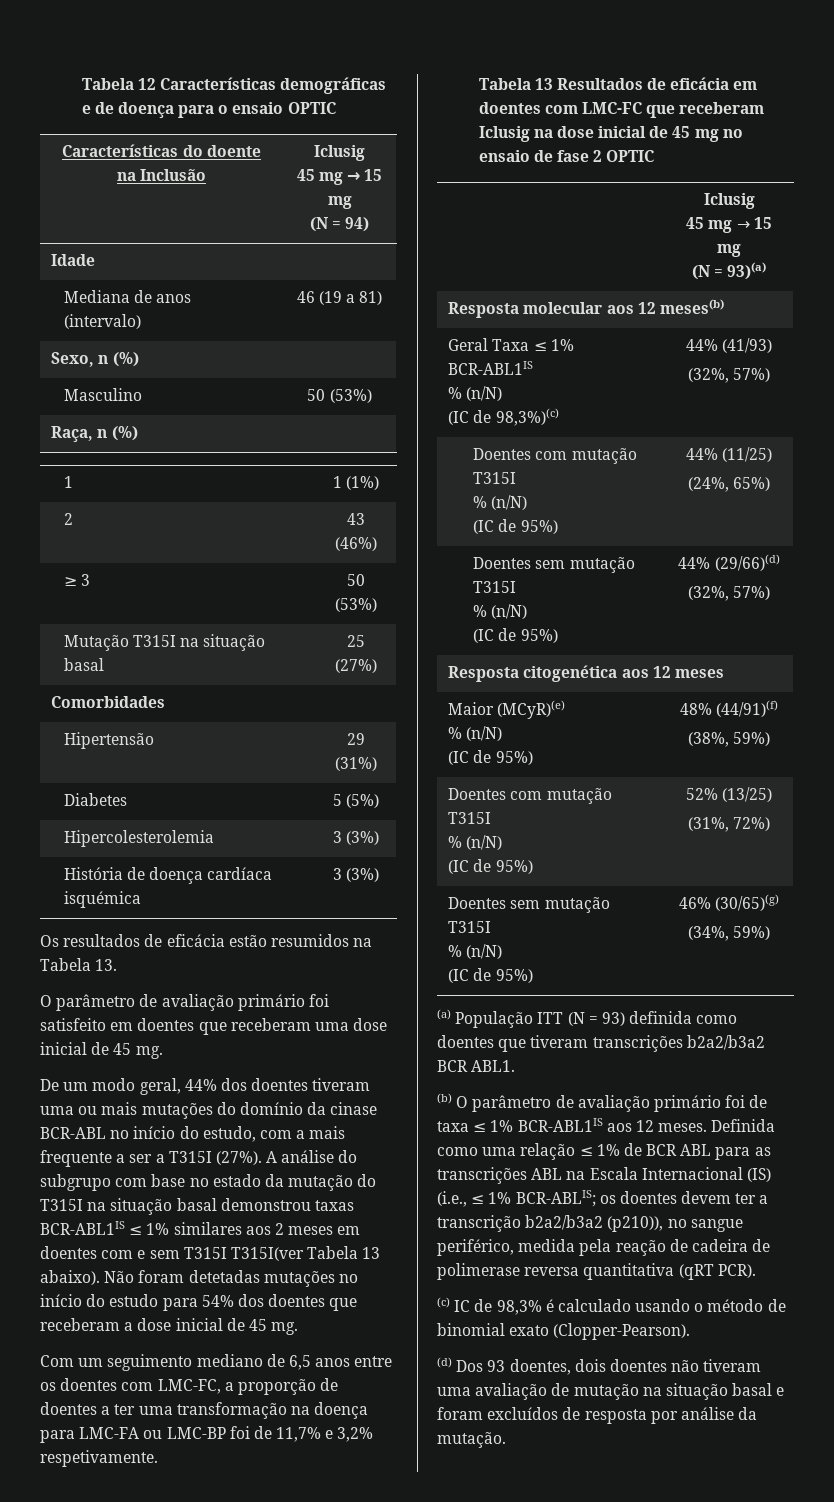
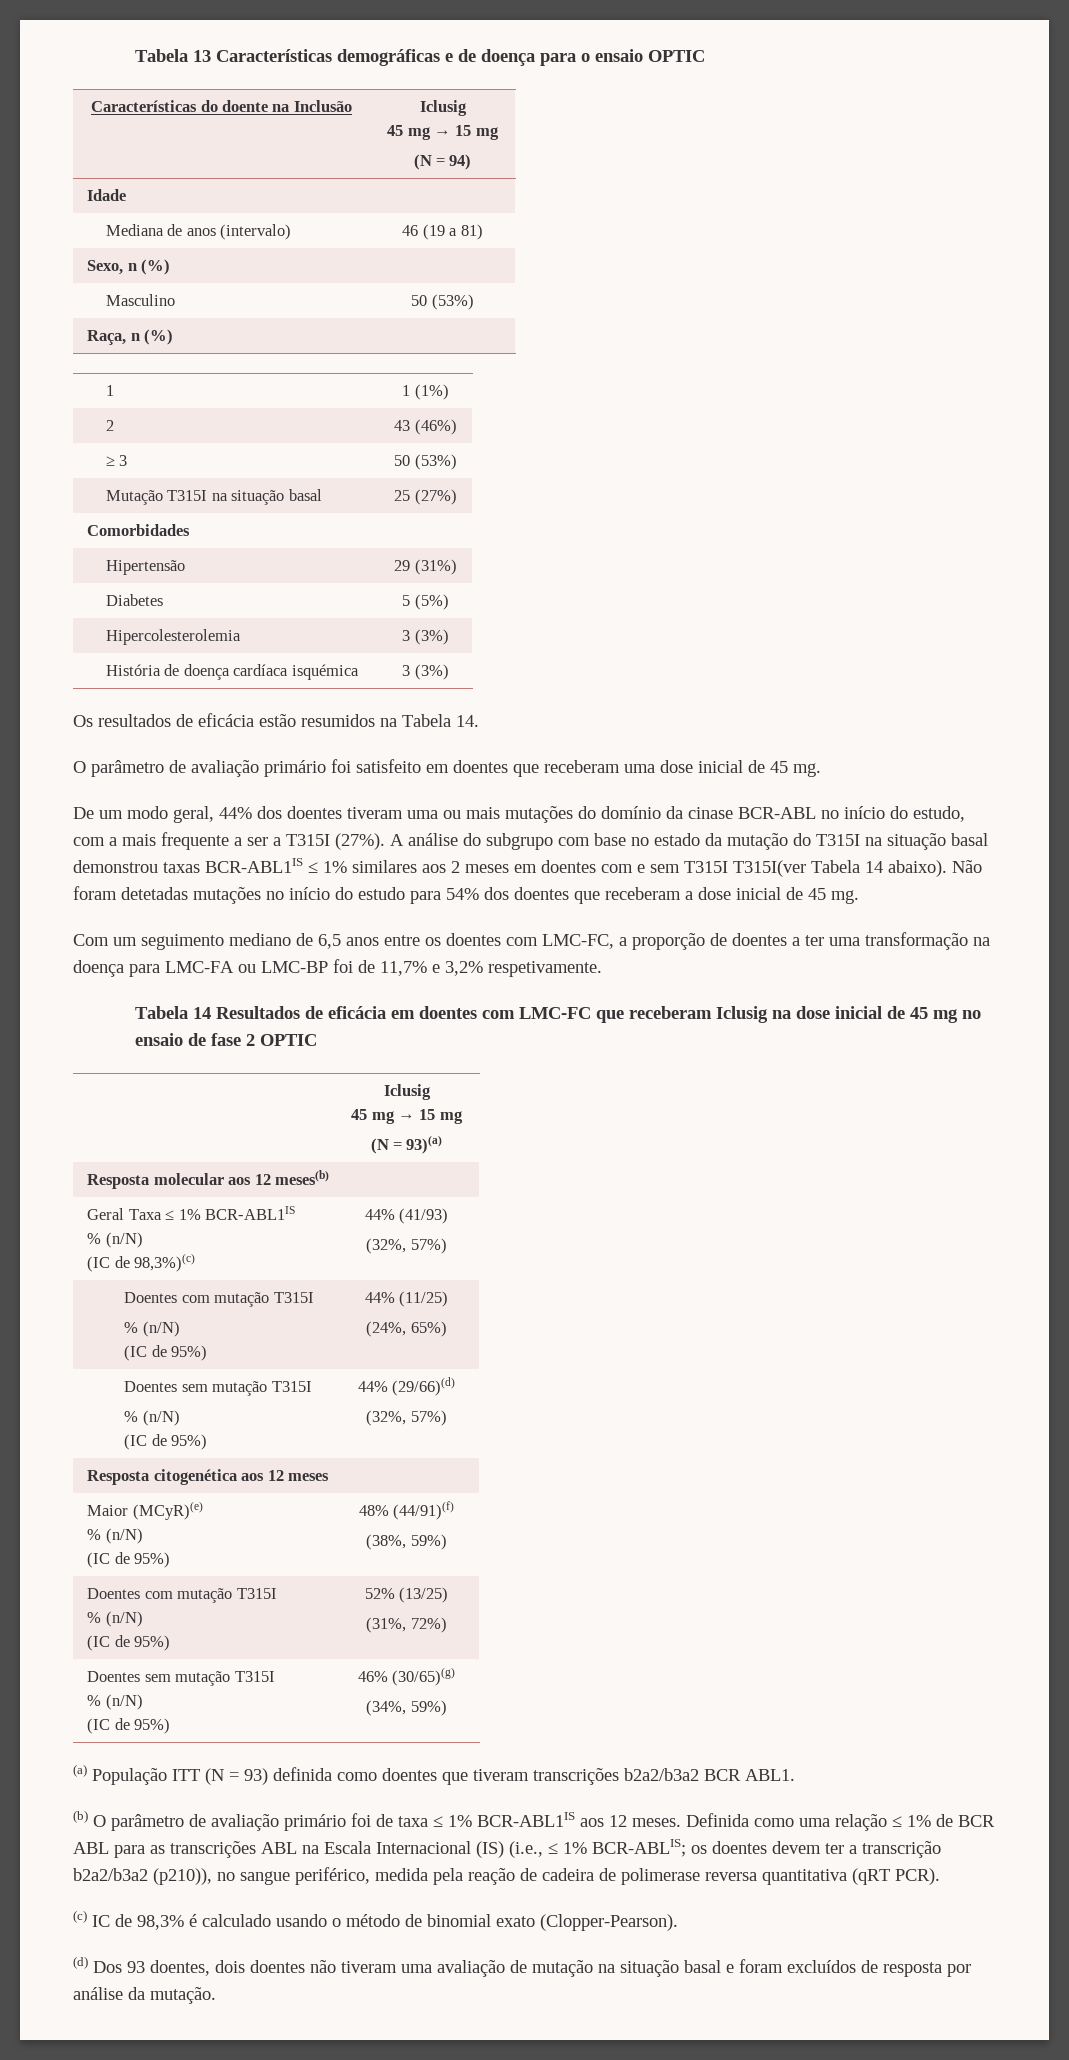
- Tabela 12 Características demográficas e de doença para o ensaio OPTIC
+ Tabela 13 Características demográficas e de doença para o ensaio OPTIC
- Os resultados de eficácia estão resumidos na Tabela 13.
+ Os resultados de eficácia estão resumidos na Tabela 14.
- A análise do subgrupo com base no estado da mutação do T315I na situação basal demonstrou taxas BCR-ABL1IS ≤ 1% similares aos 2 meses em doentes com e sem T315I T315I(ver Tabela 13 abaixo).
+ A análise do subgrupo com base no estado da mutação do T315I na situação basal demonstrou taxas BCR-ABL1IS ≤ 1% similares aos 2 meses em doentes com e sem T315I T315I(ver Tabela 14 abaixo).
- Tabela 13 Resultados de eficácia em doentes com LMC-FC que receberam Iclusig na dose inicial de 45 mg no ensaio de fase 2 OPTIC
+ Tabela 14 Resultados de eficácia em doentes com LMC-FC que receberam Iclusig na dose inicial de 45 mg no ensaio de fase 2 OPTIC

